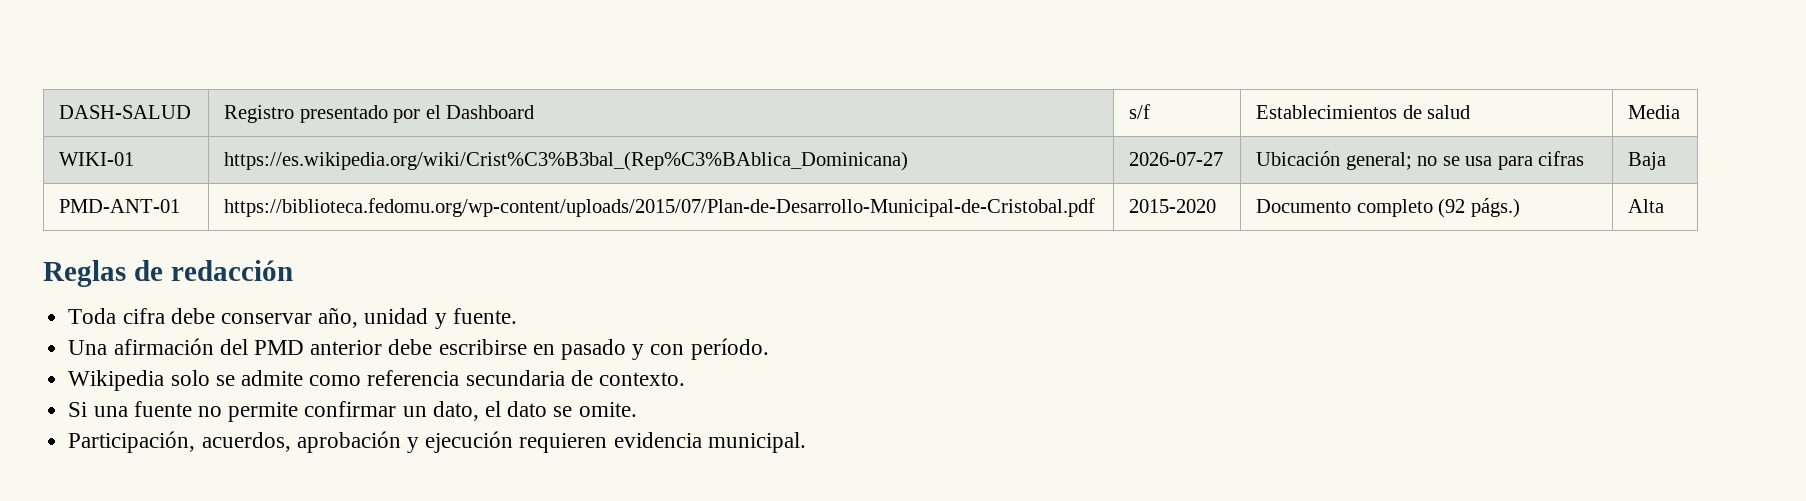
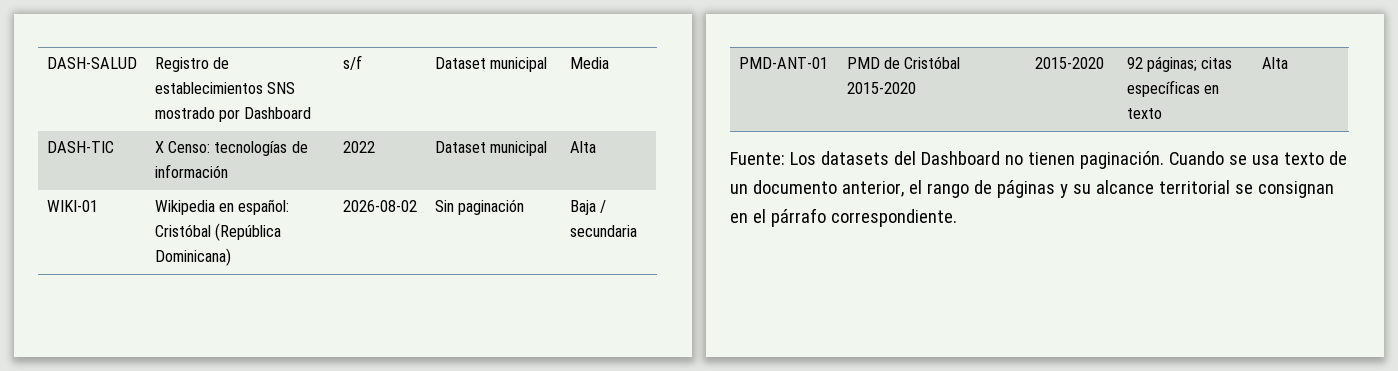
- DASH-SALUD | Registro presentado por el Dashboard | s/f | Establecimientos de salud | Media
- WIKI-01 | https://es.wikipedia.org/wiki/Crist%C3%B3bal_(Rep%C3%BAblica_Dominicana) | 2026-07-27 | Ubicación general; no se usa para cifras | Baja
+ DASH-SALUD | Registro de establecimientos SNS mostrado por Dashboard | s/f | Dataset municipal | Media
+ DASH-TIC | X Censo: tecnologías de información | 2022 | Dataset municipal | Alta
+ WIKI-01 | Wikipedia en español: Cristóbal (República Dominicana) | 2026-08-02 | Sin paginación | Baja / secundaria
- PMD-ANT-01 | https://biblioteca.fedomu.org/wp-content/uploads/2015/07/Plan-de-Desarrollo-Municipal-de-Cristobal.pdf | 2015-2020 | Documento completo (92 págs.) | Alta
- Reglas de redacción
- Toda cifra debe conservar año, unidad y fuente.
- Una afirmación del PMD anterior debe escribirse en pasado y con período.
- Wikipedia solo se admite como referencia secundaria de contexto.
- Si una fuente no permite confirmar un dato, el dato se omite.
- Participación, acuerdos, aprobación y ejecución requieren evidencia municipal.
+ PMD-ANT-01 | PMD de Cristóbal 2015-2020 | 2015-2020 | 92 páginas; citas específicas en texto | Alta
+ Fuente: Los datasets del Dashboard no tienen paginación. Cuando se usa texto de un documento anterior, el rango de páginas y su alcance territorial se consignan en el párrafo correspondiente.

